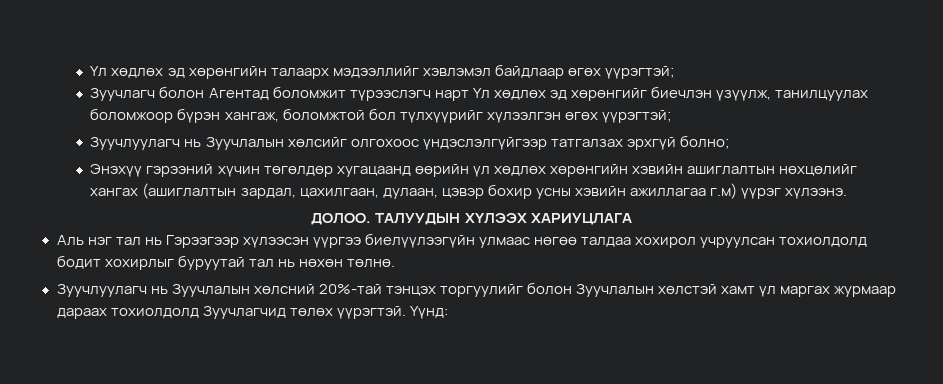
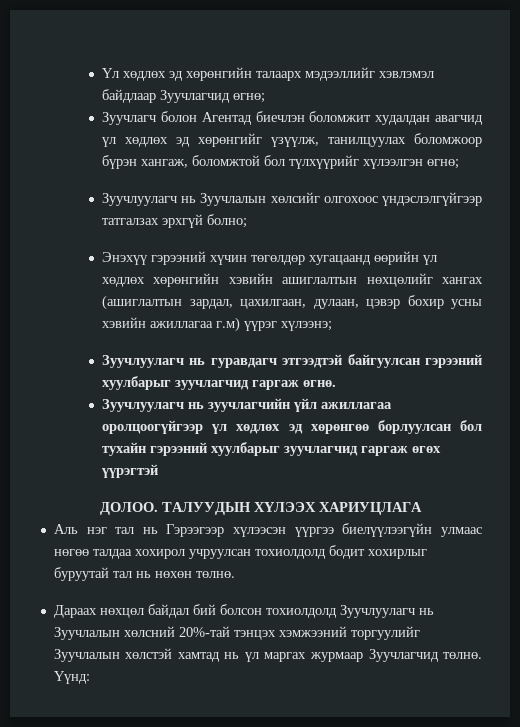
- Үл хөдлөх эд хөрөнгийн талаарх мэдээллийг хэвлэмэл байдлаар өгөх үүрэгтэй;
+ Үл хөдлөх эд хөрөнгийн талаарх мэдээллийг хэвлэмэл байдлаар Зуучлагчид өгнө;
- Зуучлагч болон Агентад боломжит түрээслэгч нарт Үл хөдлөх эд хөрөнгийг биечлэн үзүүлж, танилцуулах боломжоор бүрэн хангаж, боломжтой бол түлхүүрийг хүлээлгэн өгөх үүрэгтэй;
+ Зуучлагч болон Агентад биечлэн боломжит худалдан авагчид үл хөдлөх эд хөрөнгийг үзүүлж, танилцуулах боломжоор бүрэн хангаж, боломжтой бол түлхүүрийг хүлээлгэн өгнө;
- Энэхүү гэрээний хүчин төгөлдөр хугацаанд өөрийн үл хөдлөх хөрөнгийн хэвийн ашиглалтын нөхцөлийг хангах (ашиглалтын зардал, цахилгаан, дулаан, цэвэр бохир усны хэвийн ажиллагаа г.м) үүрэг хүлээнэ.
+ Энэхүү гэрээний хүчин төгөлдөр хугацаанд өөрийн үл хөдлөх хөрөнгийн хэвийн ашиглалтын нөхцөлийг хангах (ашиглалтын зардал, цахилгаан, дулаан, цэвэр бохир усны хэвийн ажиллагаа г.м) үүрэг хүлээнэ;
+ Зуучлуулагч нь гуравдагч этгээдтэй байгуулсан гэрээний хуулбарыг зуучлагчид гаргаж өгнө.
+ Зуучлуулагч нь зуучлагчийн үйл ажиллагаа оролцоогүйгээр үл хөдлөх эд хөрөнгөө борлуулсан бол тухайн гэрээний хуулбарыг зуучлагчид гаргаж өгөх үүрэгтэй
- Зуучлуулагч нь Зуучлалын хөлсний 20%-тай тэнцэх торгуулийг болон Зуучлалын хөлстэй хамт үл маргах журмаар дараах тохиолдолд Зуучлагчид төлөх үүрэгтэй.
+ Дараах нөхцөл байдал бий болсон тохиолдолд Зуучлуулагч нь Зуучлалын хөлсний 20%-тай тэнцэх хэмжээний торгуулийг Зуучлалын хөлстэй хамтад нь үл маргах журмаар Зуучлагчид төлнө.

